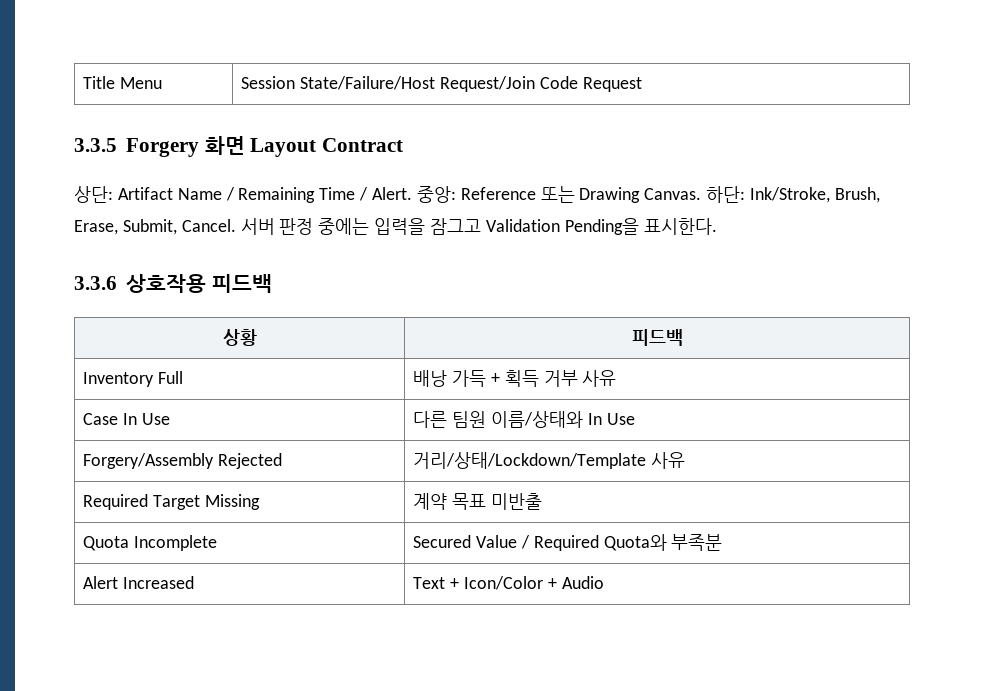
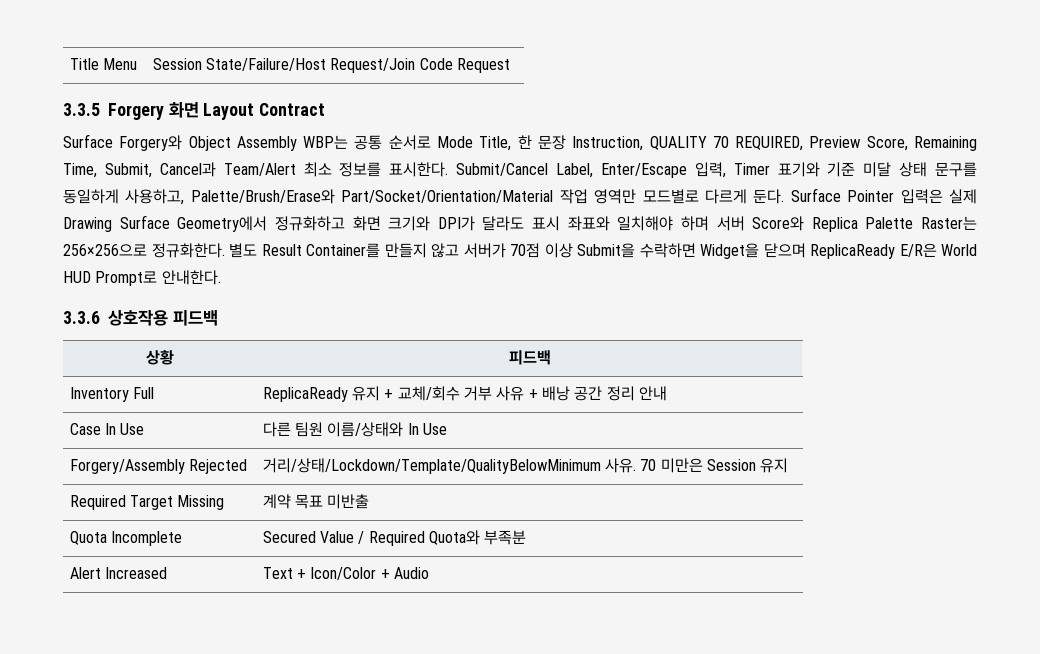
- 상단: Artifact Name / Remaining Time / Alert. 중앙: Reference 또는 Drawing Canvas. 하단: Ink/Stroke, Brush, Erase, Submit, Cancel. 서버 판정 중에는 입력을 잠그고 Validation Pending을 표시한다.
+ Surface Forgery와 Object Assembly WBP는 공통 순서로 Mode Title, 한 문장 Instruction, QUALITY 70 REQUIRED, Preview Score, Remaining Time, Submit, Cancel과 Team/Alert 최소 정보를 표시한다. Submit/Cancel Label, Enter/Escape 입력, Timer 표기와 기준 미달 상태 문구를 동일하게 사용하고, Palette/Brush/Erase와 Part/Socket/Orientation/Material 작업 영역만 모드별로 다르게 둔다. Surface Pointer 입력은 실제 Drawing Surface Geometry에서 정규화하고 화면 크기와 DPI가 달라도 표시 좌표와 일치해야 하며 서버 Score와 Replica Palette Raster는 256×256으로 정규화한다. 별도 Result Container를 만들지 않고 서버가 70점 이상 Submit을 수락하면 Widget을 닫으며 ReplicaReady E/R은 World HUD Prompt로 안내한다.
- Inventory Full | 배낭 가득 + 획득 거부 사유
+ Inventory Full | ReplicaReady 유지 + 교체/회수 거부 사유 + 배낭 공간 정리 안내
- Forgery/Assembly Rejected | 거리/상태/Lockdown/Template 사유
+ Forgery/Assembly Rejected | 거리/상태/Lockdown/Template/QualityBelowMinimum 사유. 70 미만은 Session 유지

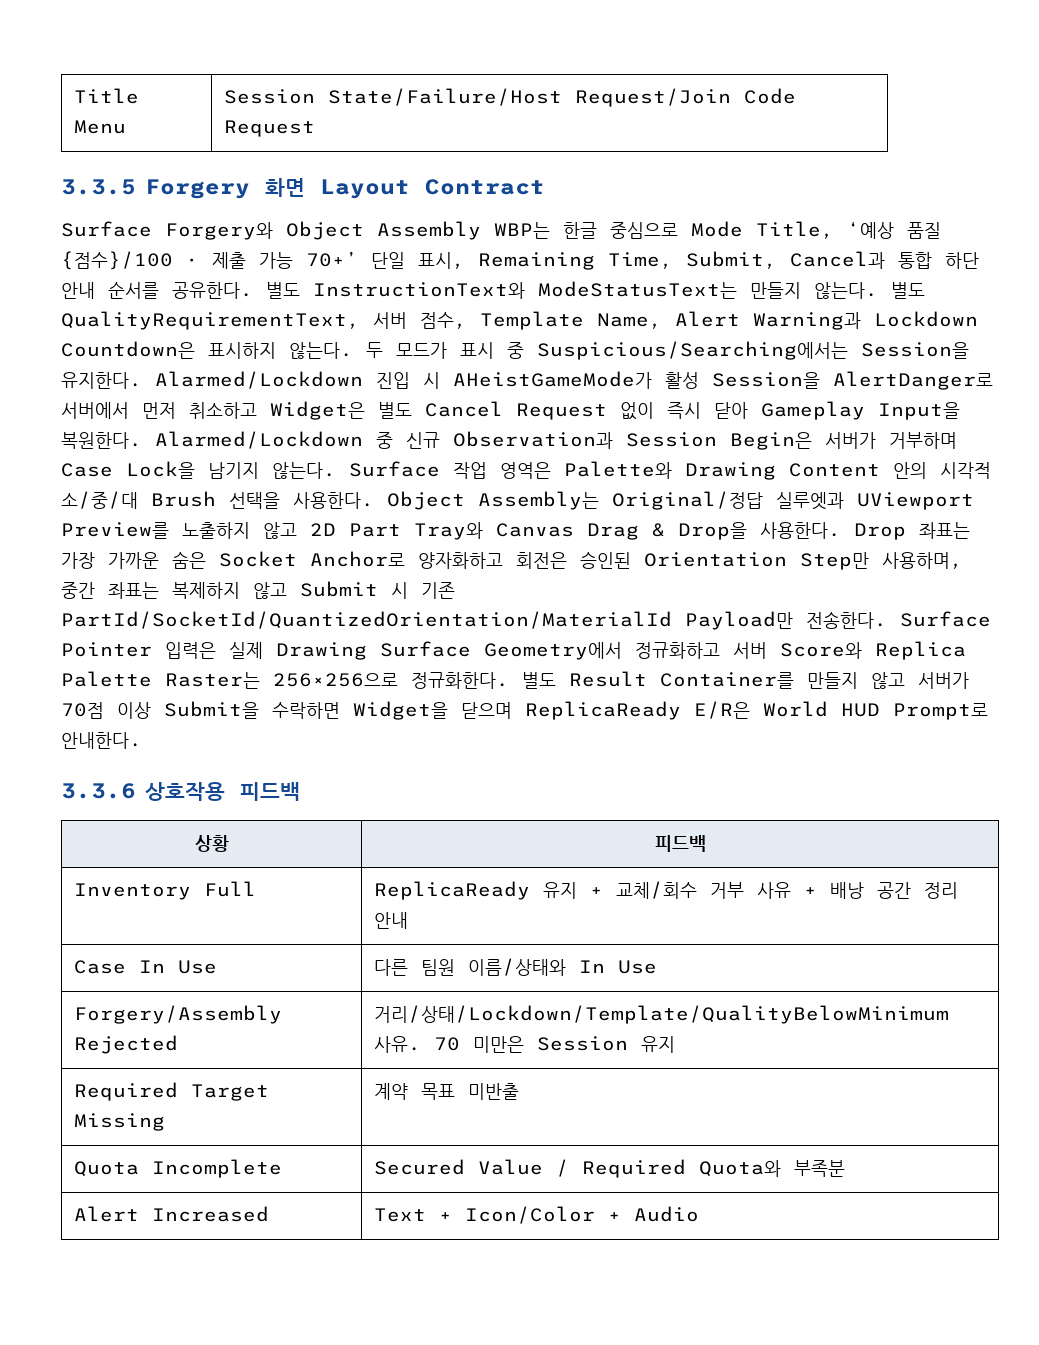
- Surface Forgery와 Object Assembly WBP는 공통 순서로 Mode Title, 한 문장 Instruction, QUALITY 70 REQUIRED, Preview Score, Remaining Time, Submit, Cancel과 Team/Alert 최소 정보를 표시한다. Submit/Cancel Label, Enter/Escape 입력, Timer 표기와 기준 미달 상태 문구를 동일하게 사용하고, Palette/Brush/Erase와 Part/Socket/Orientation/Material 작업 영역만 모드별로 다르게 둔다.
+ Surface Forgery와 Object Assembly WBP는 한글 중심으로 Mode Title, ‘예상 품질 {점수}/100 · 제출 가능 70+’ 단일 표시, Remaining Time, Submit, Cancel과 통합 하단 안내 순서를 공유한다. 별도 InstructionText와 ModeStatusText는 만들지 않는다. 별도 QualityRequirementText, 서버 점수, Template Name, Alert Warning과 Lockdown Countdown은 표시하지 않는다. 두 모드가 표시 중 Suspicious/Searching에서는 Session을 유지한다. Alarmed/Lockdown 진입 시 AHeistGameMode가 활성 Session을 AlertDanger로 서버에서 먼저 취소하고 Widget은 별도 Cancel Request 없이 즉시 닫아 Gameplay Input을 복원한다. Alarmed/Lockdown 중 신규 Observation과 Session Begin은 서버가 거부하며 Case Lock을 남기지 않는다. Surface 작업 영역은 Palette와 Drawing Content 안의 시각적 소/중/대 Brush 선택을 사용한다. Object Assembly는 Original/정답 실루엣과 UViewport Preview를 노출하지 않고 2D Part Tray와 Canvas Drag & Drop을 사용한다. Drop 좌표는 가장 가까운 숨은 Socket Anchor로 양자화하고 회전은 승인된 Orientation Step만 사용하며, 중간 좌표는 복제하지 않고 Submit 시 기존 PartId/SocketId/QuantizedOrientation/MaterialId Payload만 전송한다.
- Surface Pointer 입력은 실제 Drawing Surface Geometry에서 정규화하고 화면 크기와 DPI가 달라도 표시 좌표와 일치해야 하며 서버 Score와 Replica Palette Raster는 256×256으로 정규화한다.
+ Surface Pointer 입력은 실제 Drawing Surface Geometry에서 정규화하고 서버 Score와 Replica Palette Raster는 256×256으로 정규화한다.

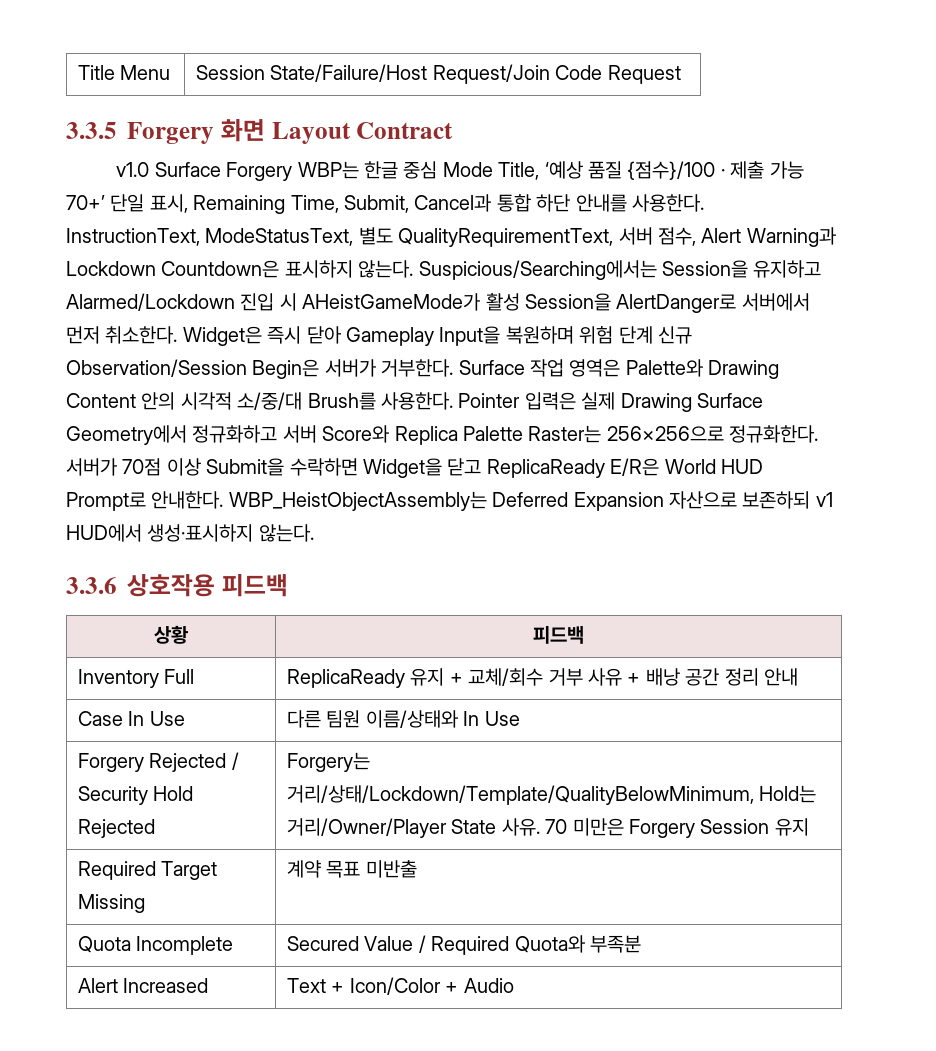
- Surface Forgery와 Object Assembly WBP는 한글 중심으로 Mode Title, ‘예상 품질 {점수}/100 · 제출 가능 70+’ 단일 표시, Remaining Time, Submit, Cancel과 통합 하단 안내 순서를 공유한다. 별도 InstructionText와 ModeStatusText는 만들지 않는다. 별도 QualityRequirementText, 서버 점수, Template Name, Alert Warning과 Lockdown Countdown은 표시하지 않는다.
+ v1.0 Surface Forgery WBP는 한글 중심 Mode Title, ‘예상 품질 {점수}/100 · 제출 가능 70+’ 단일 표시, Remaining Time, Submit, Cancel과 통합 하단 안내를 사용한다. InstructionText, ModeStatusText, 별도 QualityRequirementText, 서버 점수, Alert Warning과 Lockdown Countdown은 표시하지 않는다.
- 두 모드가 표시 중 Suspicious/Searching에서는 Session을 유지한다. Alarmed/Lockdown 진입 시 AHeistGameMode가 활성 Session을 AlertDanger로 서버에서 먼저 취소하고 Widget은 별도 Cancel Request 없이 즉시 닫아 Gameplay Input을 복원한다. Alarmed/Lockdown 중 신규 Observation과 Session Begin은 서버가 거부하며 Case Lock을 남기지 않는다.
+ Suspicious/Searching에서는 Session을 유지하고 Alarmed/Lockdown 진입 시 AHeistGameMode가 활성 Session을 AlertDanger로 서버에서 먼저 취소한다. Widget은 즉시 닫아 Gameplay Input을 복원하며 위험 단계 신규 Observation/Session Begin은 서버가 거부한다.
- Surface 작업 영역은 Palette와 Drawing Content 안의 시각적 소/중/대 Brush 선택을 사용한다. Object Assembly는 Original/정답 실루엣과 UViewport Preview를 노출하지 않고 2D Part Tray와 Canvas Drag & Drop을 사용한다. Drop 좌표는 가장 가까운 숨은 Socket Anchor로 양자화하고 회전은 승인된 Orientation Step만 사용하며, 중간 좌표는 복제하지 않고 Submit 시 기존 PartId/SocketId/QuantizedOrientation/MaterialId Payload만 전송한다. Surface Pointer 입력은 실제 Drawing Surface Geometry에서 정규화하고 서버 Score와 Replica Palette Raster는 256×256으로 정규화한다.
+ Surface 작업 영역은 Palette와 Drawing Content 안의 시각적 소/중/대 Brush를 사용한다. Pointer 입력은 실제 Drawing Surface Geometry에서 정규화하고 서버 Score와 Replica Palette Raster는 256×256으로 정규화한다.
- 별도 Result Container를 만들지 않고 서버가 70점 이상 Submit을 수락하면 Widget을 닫으며 ReplicaReady E/R은 World HUD Prompt로 안내한다.
+ 서버가 70점 이상 Submit을 수락하면 Widget을 닫고 ReplicaReady E/R은 World HUD Prompt로 안내한다. WBP_HeistObjectAssembly는 Deferred Expansion 자산으로 보존하되 v1 HUD에서 생성·표시하지 않는다.
- Forgery/Assembly Rejected | 거리/상태/Lockdown/Template/QualityBelowMinimum 사유. 70 미만은 Session 유지
+ Forgery Rejected / Security Hold Rejected | Forgery는 거리/상태/Lockdown/Template/QualityBelowMinimum, Hold는 거리/Owner/Player State 사유. 70 미만은 Forgery Session 유지

